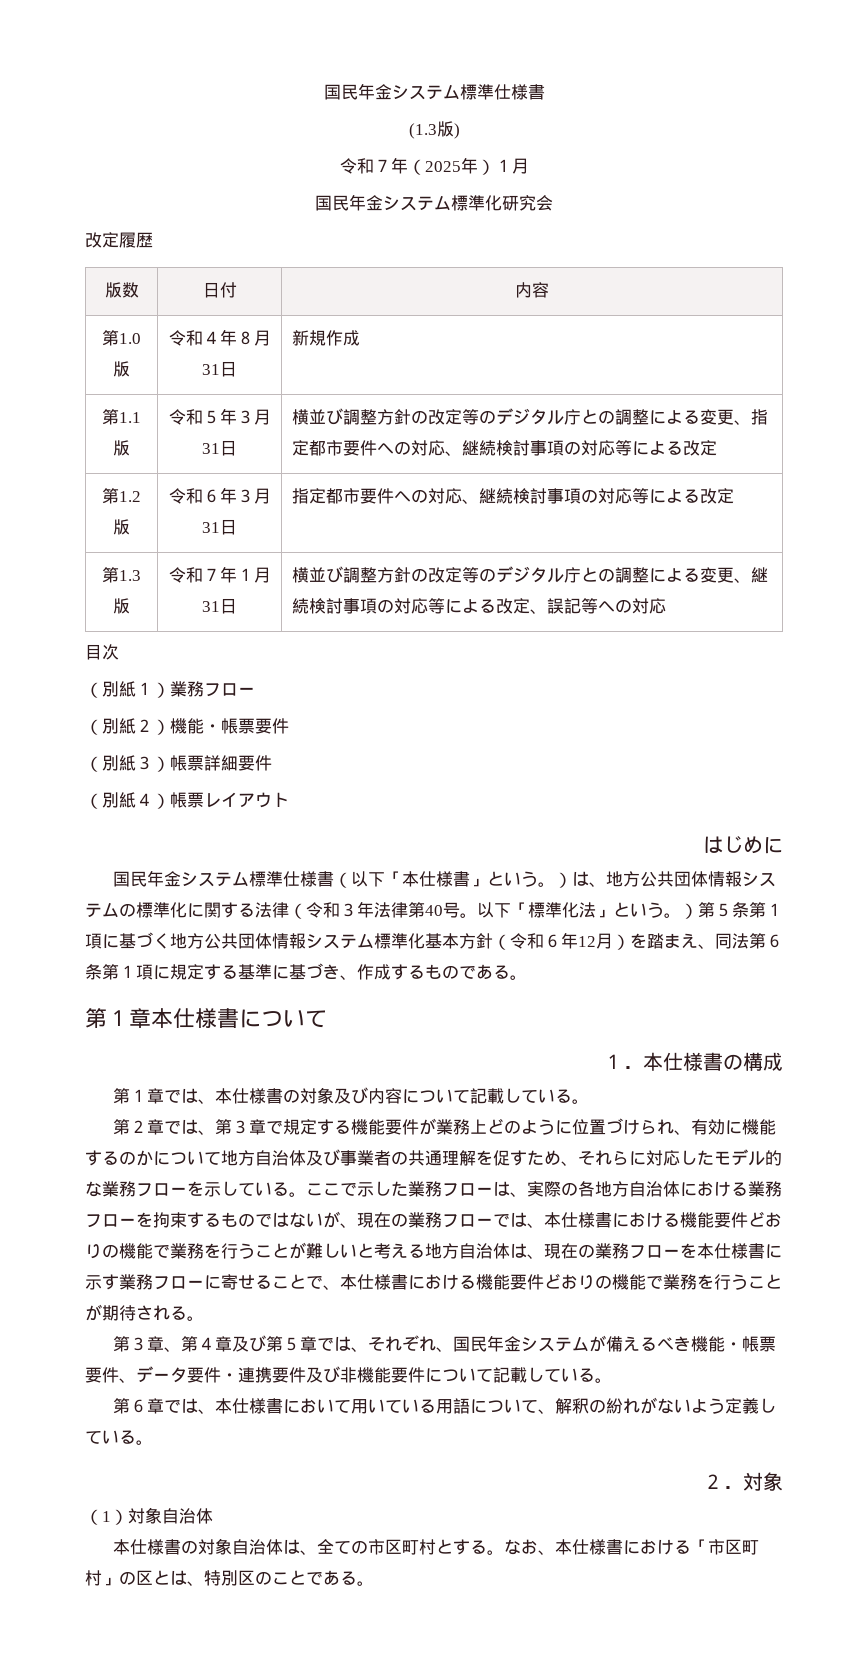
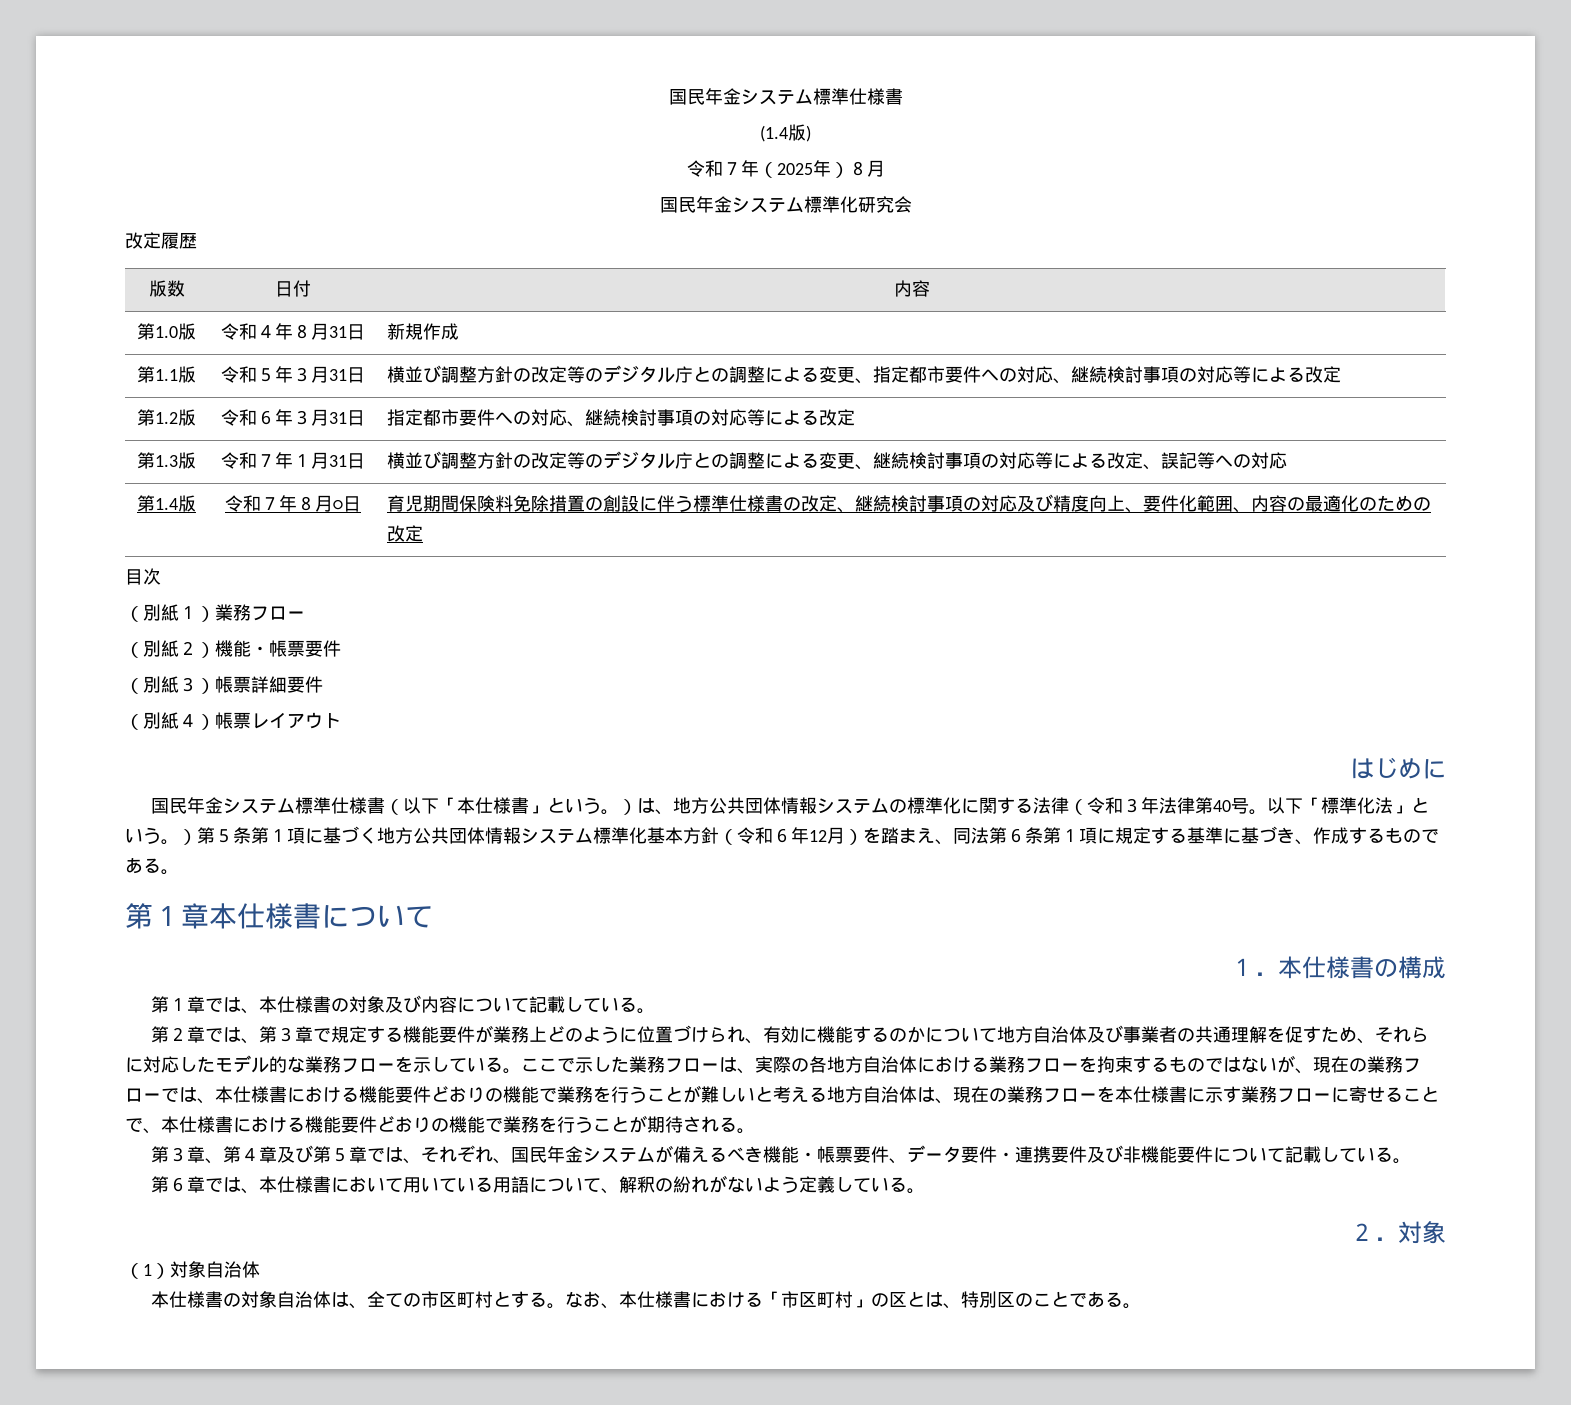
- (1.3版)
+ (1.4版)
- 令和７年（2025年）１月
+ 令和７年（2025年）８月
+ 第1.4版 | 令和７年８月○日 | 育児期間保険料免除措置の創設に伴う標準仕様書の改定、継続検討事項の対応及び精度向上、要件化範囲、内容の最適化のための改定

